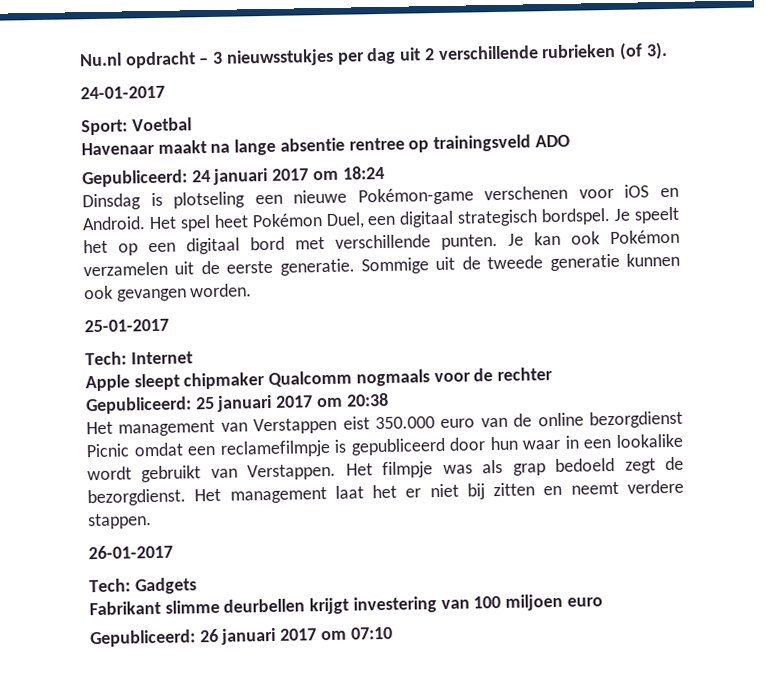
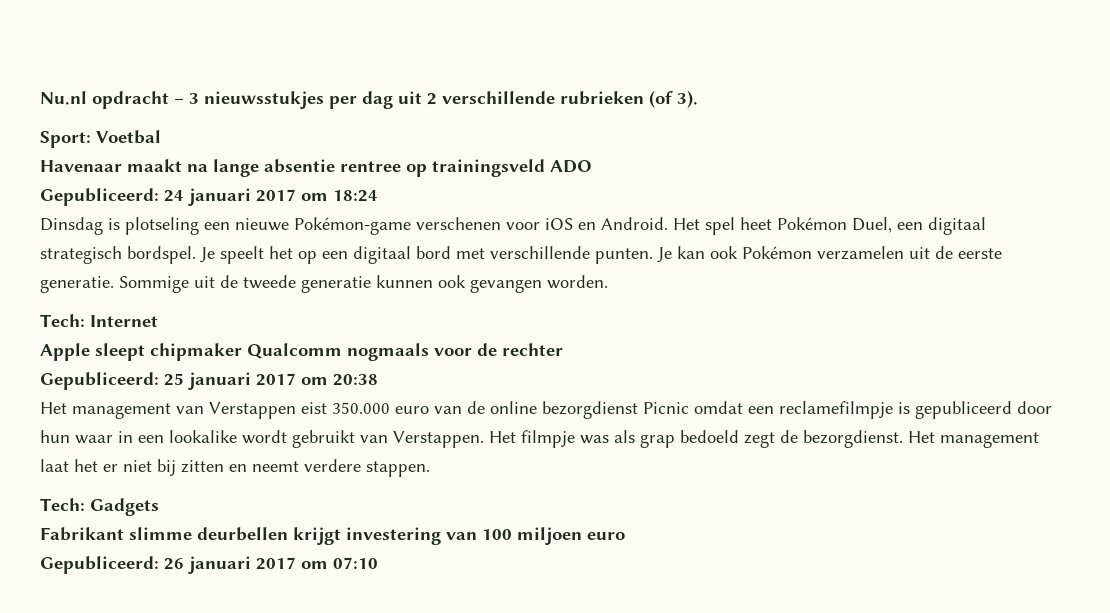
- 24-01-2017
- 25-01-2017
- 26-01-2017

